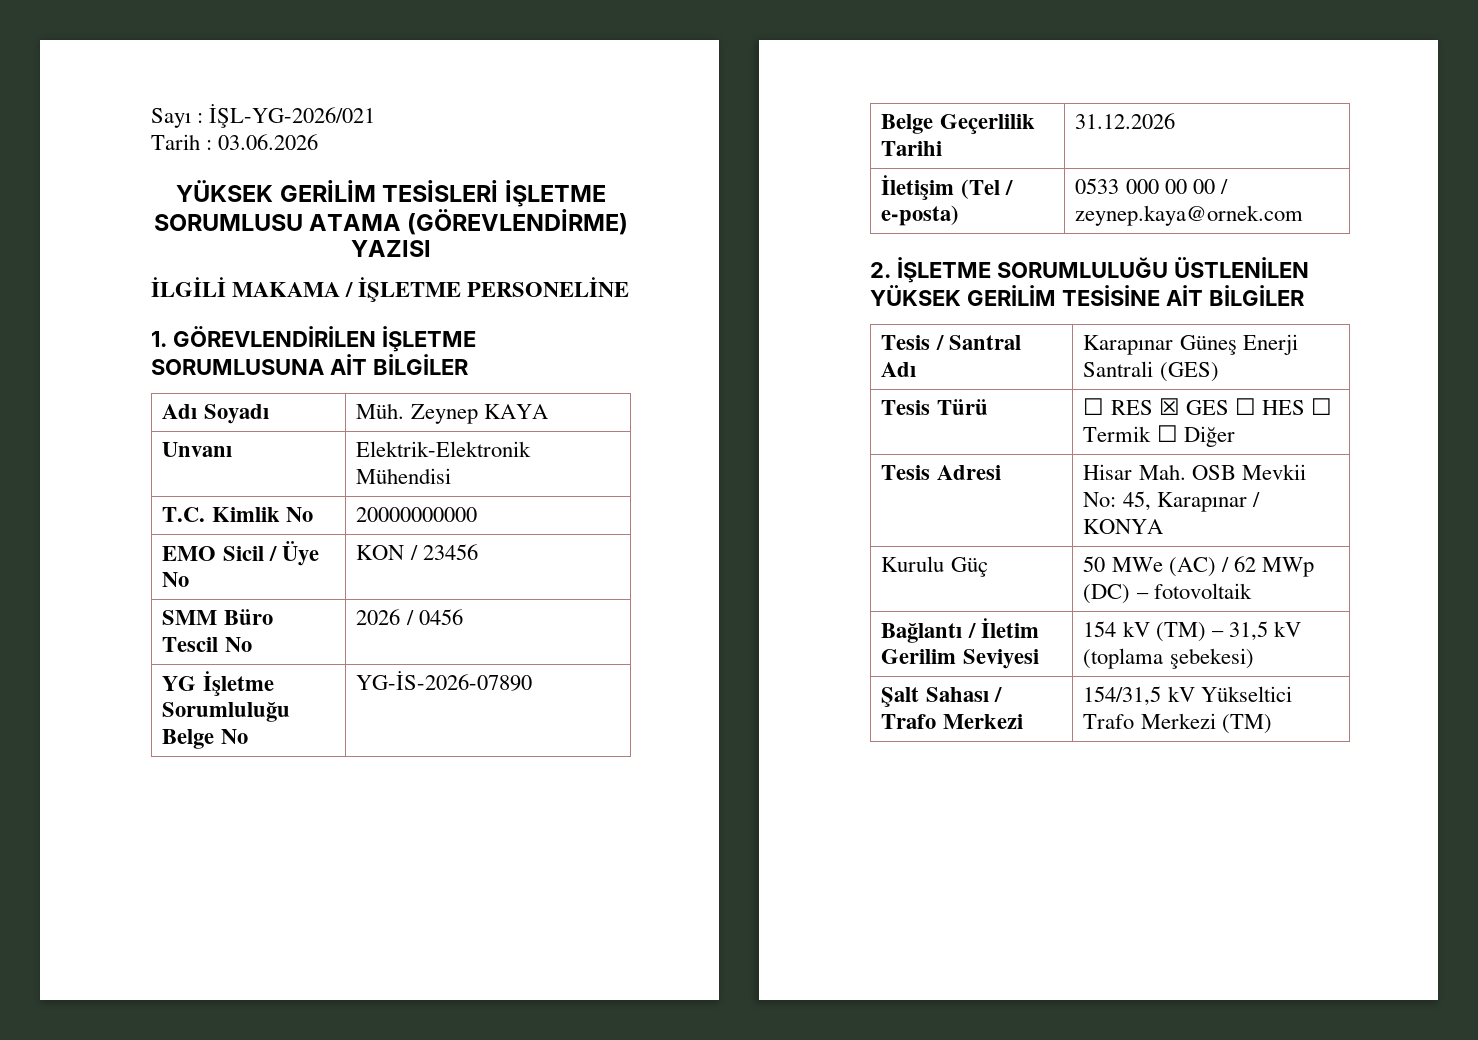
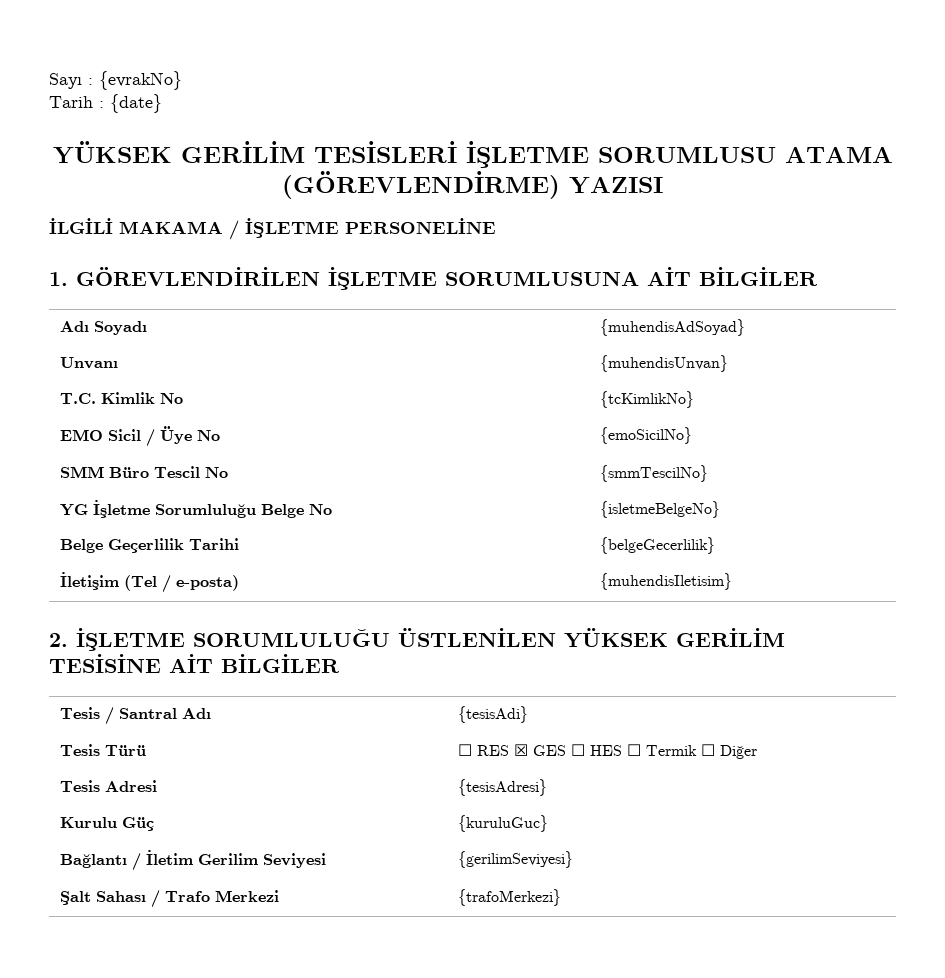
- Sayı : İŞL-YG-2026/021
+ Sayı : {evrakNo}
- Tarih : 03.06.2026
+ Tarih : {date}
- Adı Soyadı | Müh. Zeynep KAYA
+ Adı Soyadı | {muhendisAdSoyad}
- Unvanı | Elektrik-Elektronik Mühendisi
+ Unvanı | {muhendisUnvan}
- T.C. Kimlik No | 20000000000
+ T.C. Kimlik No | {tcKimlikNo}
- EMO Sicil / Üye No | KON / 23456
+ EMO Sicil / Üye No | {emoSicilNo}
- SMM Büro Tescil No | 2026 / 0456
+ SMM Büro Tescil No | {smmTescilNo}
- YG İşletme Sorumluluğu Belge No | YG-İS-2026-07890
+ YG İşletme Sorumluluğu Belge No | {isletmeBelgeNo}
- Belge Geçerlilik Tarihi | 31.12.2026
+ Belge Geçerlilik Tarihi | {belgeGecerlilik}
- İletişim (Tel / e-posta) | 0533 000 00 00 / zeynep.kaya@ornek.com
+ İletişim (Tel / e-posta) | {muhendisIletisim}
- Tesis / Santral Adı | Karapınar Güneş Enerji Santrali (GES)
+ Tesis / Santral Adı | {tesisAdi}
- Tesis Adresi | Hisar Mah. OSB Mevkii No: 45, Karapınar / KONYA
- Kurulu Güç | 50 MWe (AC) / 62 MWp (DC) – fotovoltaik
+ Tesis Adresi | {tesisAdresi}
+ Kurulu Güç | {kuruluGuc}
- Bağlantı / İletim Gerilim Seviyesi | 154 kV (TM) – 31,5 kV (toplama şebekesi)
+ Bağlantı / İletim Gerilim Seviyesi | {gerilimSeviyesi}
- Şalt Sahası / Trafo Merkezi | 154/31,5 kV Yükseltici Trafo Merkezi (TM)
+ Şalt Sahası / Trafo Merkezi | {trafoMerkezi}

